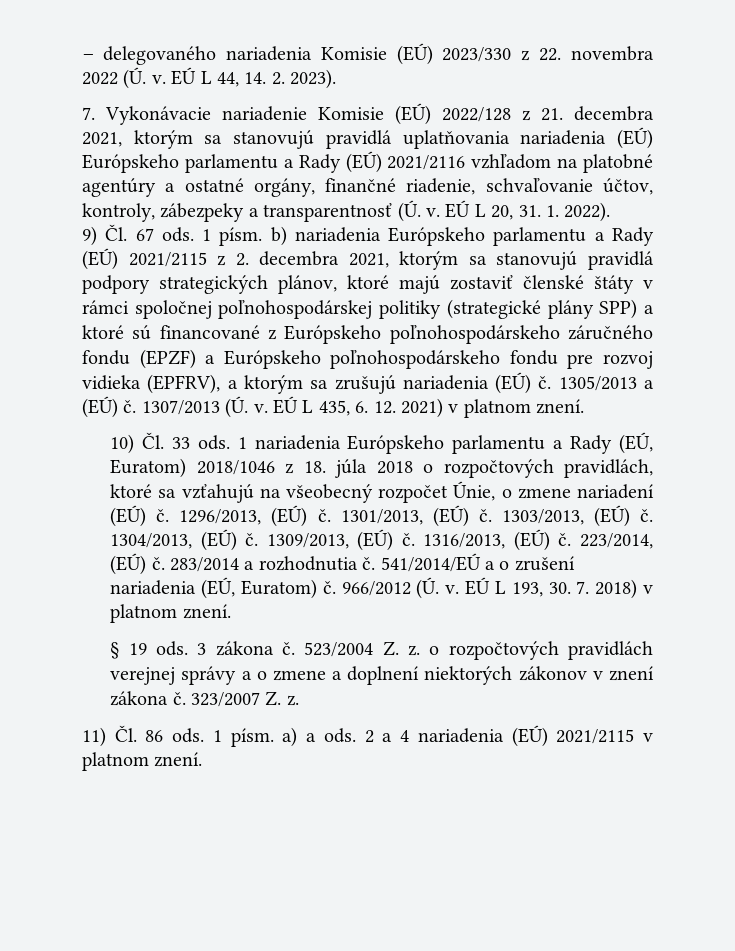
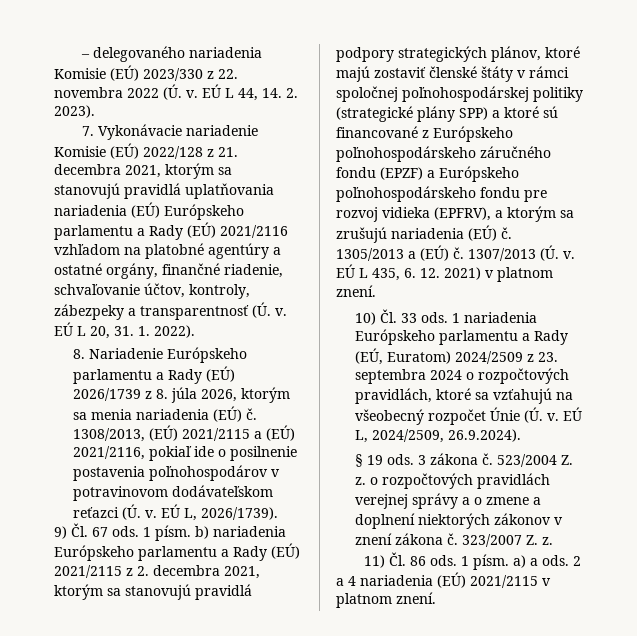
+ 8. Nariadenie Európskeho parlamentu a Rady (EÚ) 2026/1739 z 8. júla 2026, ktorým sa menia nariadenia (EÚ) č. 1308/2013, (EÚ) 2021/2115 a (EÚ) 2021/2116, pokiaľ ide o posilnenie postavenia poľnohospodárov v potravinovom dodávateľskom reťazci (Ú. v. EÚ L, 2026/1739).
- 1 nariadenia Európskeho parlamentu a Rady (EÚ, Euratom) 2018/1046 z 18. júla 2018 o rozpočtových pravidlách, ktoré sa vzťahujú na všeobecný rozpočet Únie, o zmene nariadení (EÚ) č. 1296/2013, (EÚ) č. 1301/2013, (EÚ) č. 1303/2013, (EÚ) č. 1304/2013, (EÚ) č. 1309/2013, (EÚ) č. 1316/2013, (EÚ) č. 223/2014, (EÚ) č. 283/2014 a rozhodnutia č. 541/2014/EÚ a o zrušení nariadenia (EÚ, Euratom) č. 966/2012 (Ú. v. EÚ L 193, 30. 7. 2018) v platnom znení.
+ 1 nariadenia Európskeho parlamentu a Rady (EÚ, Euratom) 2024/2509 z 23. septembra 2024 o rozpočtových pravidlách, ktoré sa vzťahujú na všeobecný rozpočet Únie (Ú. v. EÚ L, 2024/2509, 26.9.2024).

